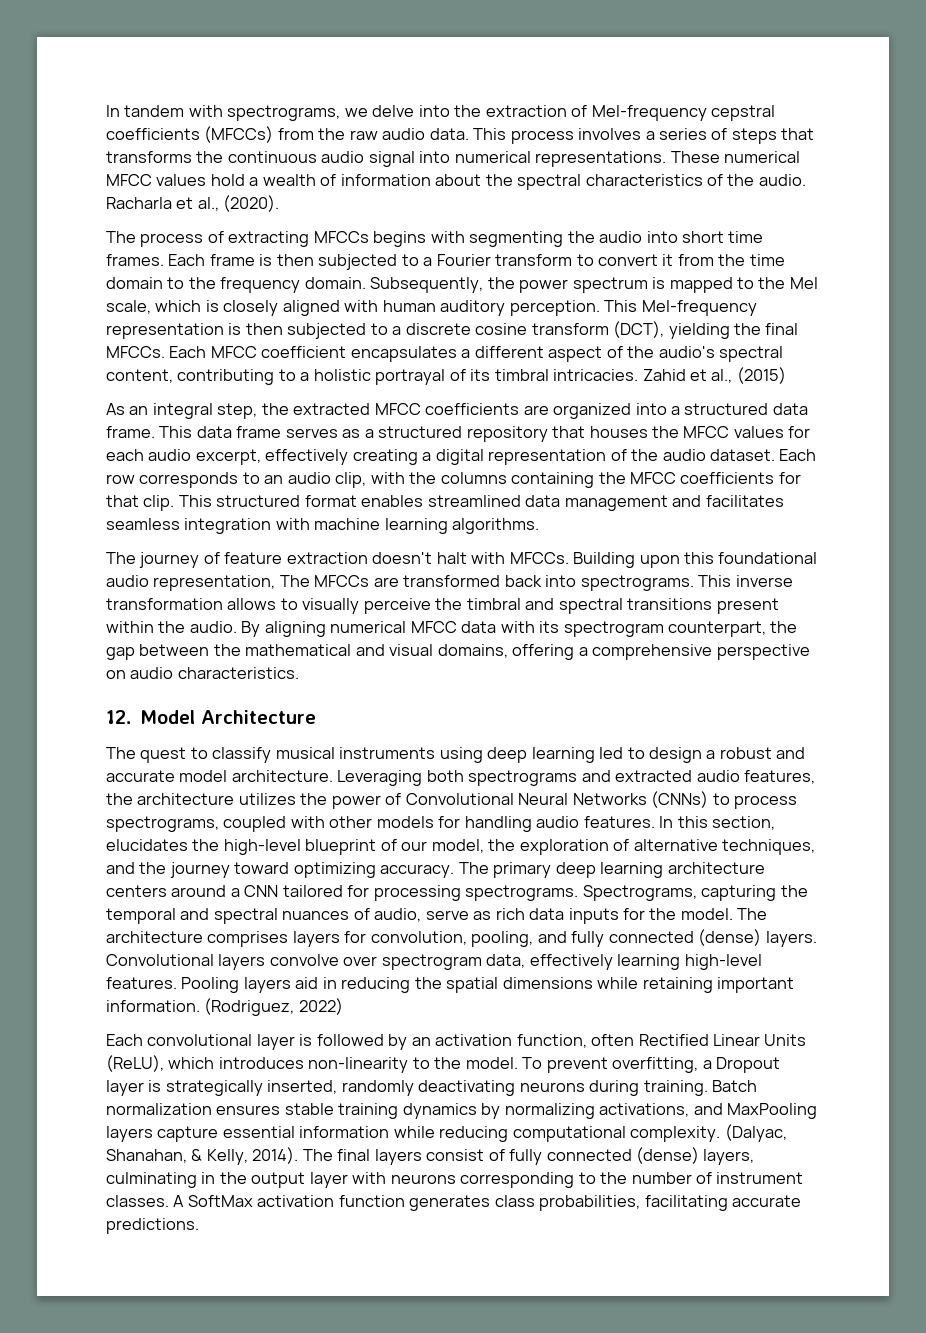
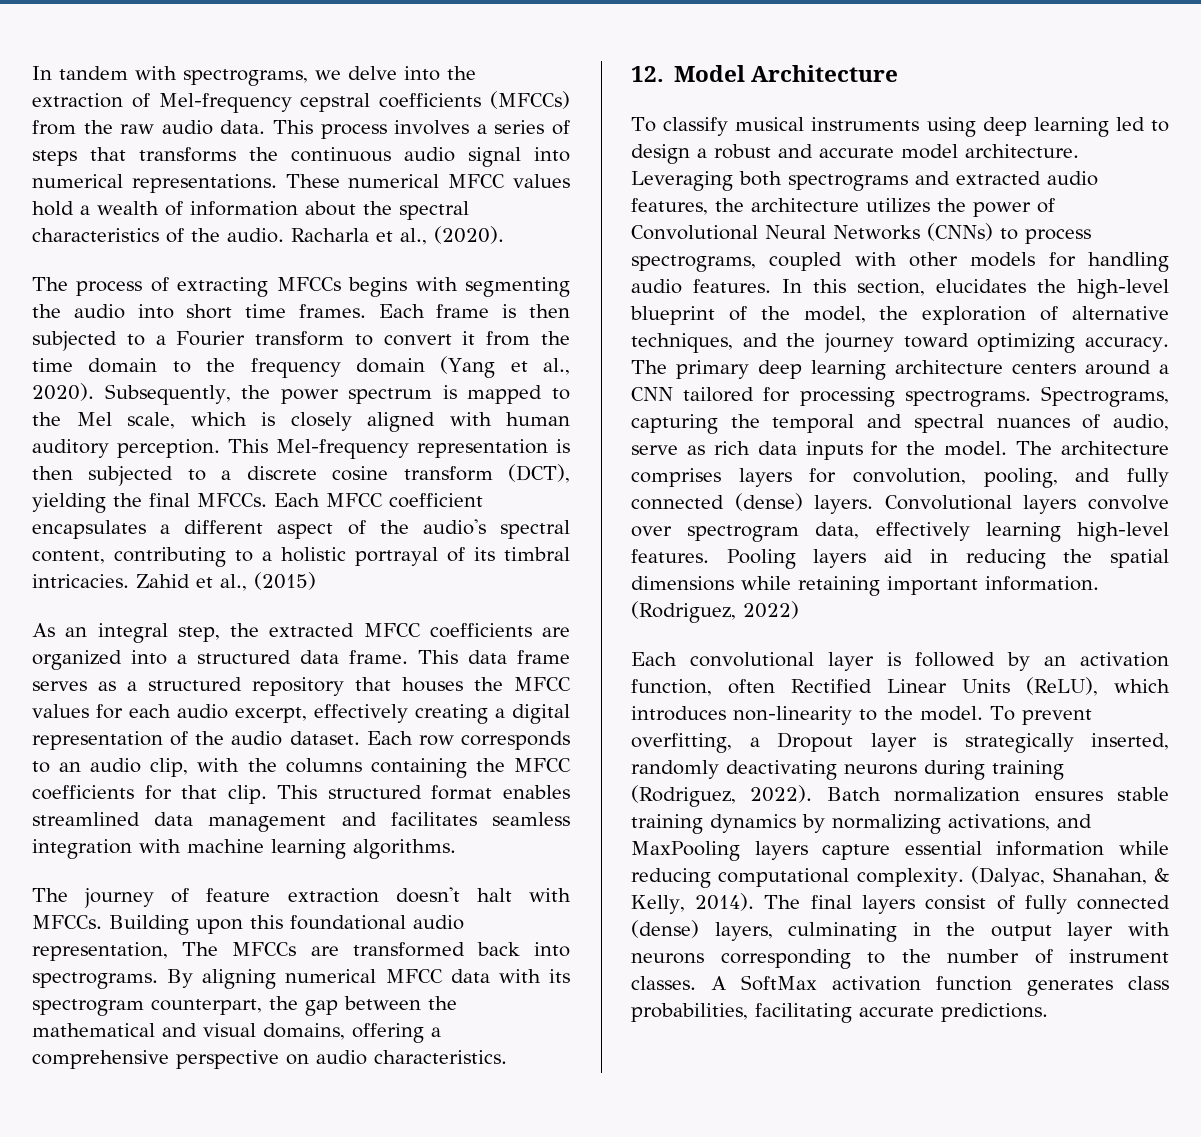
- Each frame is then subjected to a Fourier transform to convert it from the time domain to the frequency domain.
+ Each frame is then subjected to a Fourier transform to convert it from the time domain to the frequency domain (Yang et al., 2020).
- This inverse transformation allows to visually perceive the timbral and spectral transitions present within the audio.
- The quest to classify musical instruments using deep learning led to design a robust and accurate model architecture.
+ To classify musical instruments using deep learning led to design a robust and accurate model architecture.
- In this section, elucidates the high-level blueprint of our model, the exploration of alternative techniques, and the journey toward optimizing accuracy.
+ In this section, elucidates the high-level blueprint of the model, the exploration of alternative techniques, and the journey toward optimizing accuracy.
- To prevent overfitting, a Dropout layer is strategically inserted, randomly deactivating neurons during training.
+ To prevent overfitting, a Dropout layer is strategically inserted, randomly deactivating neurons during training (Rodriguez, 2022).

